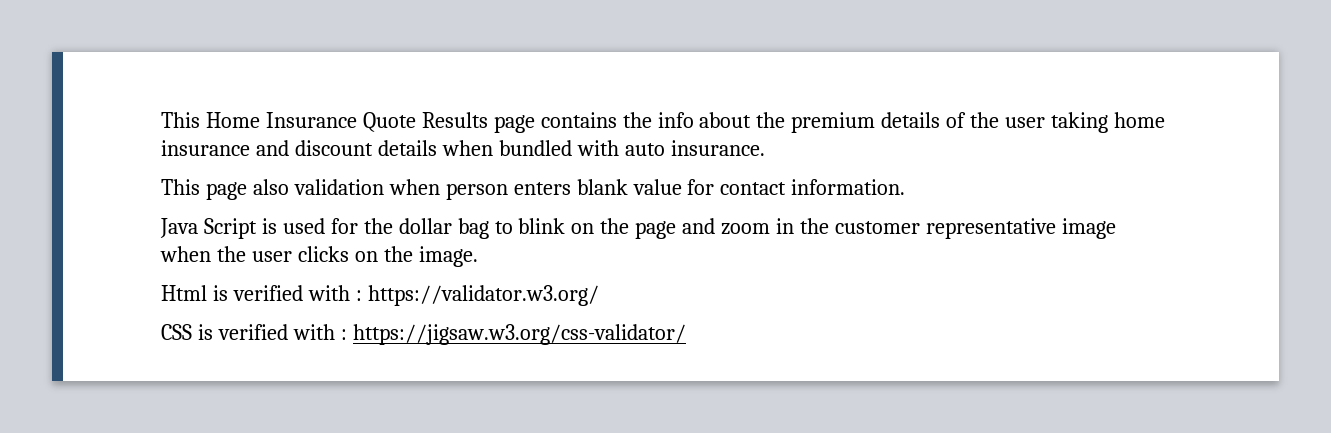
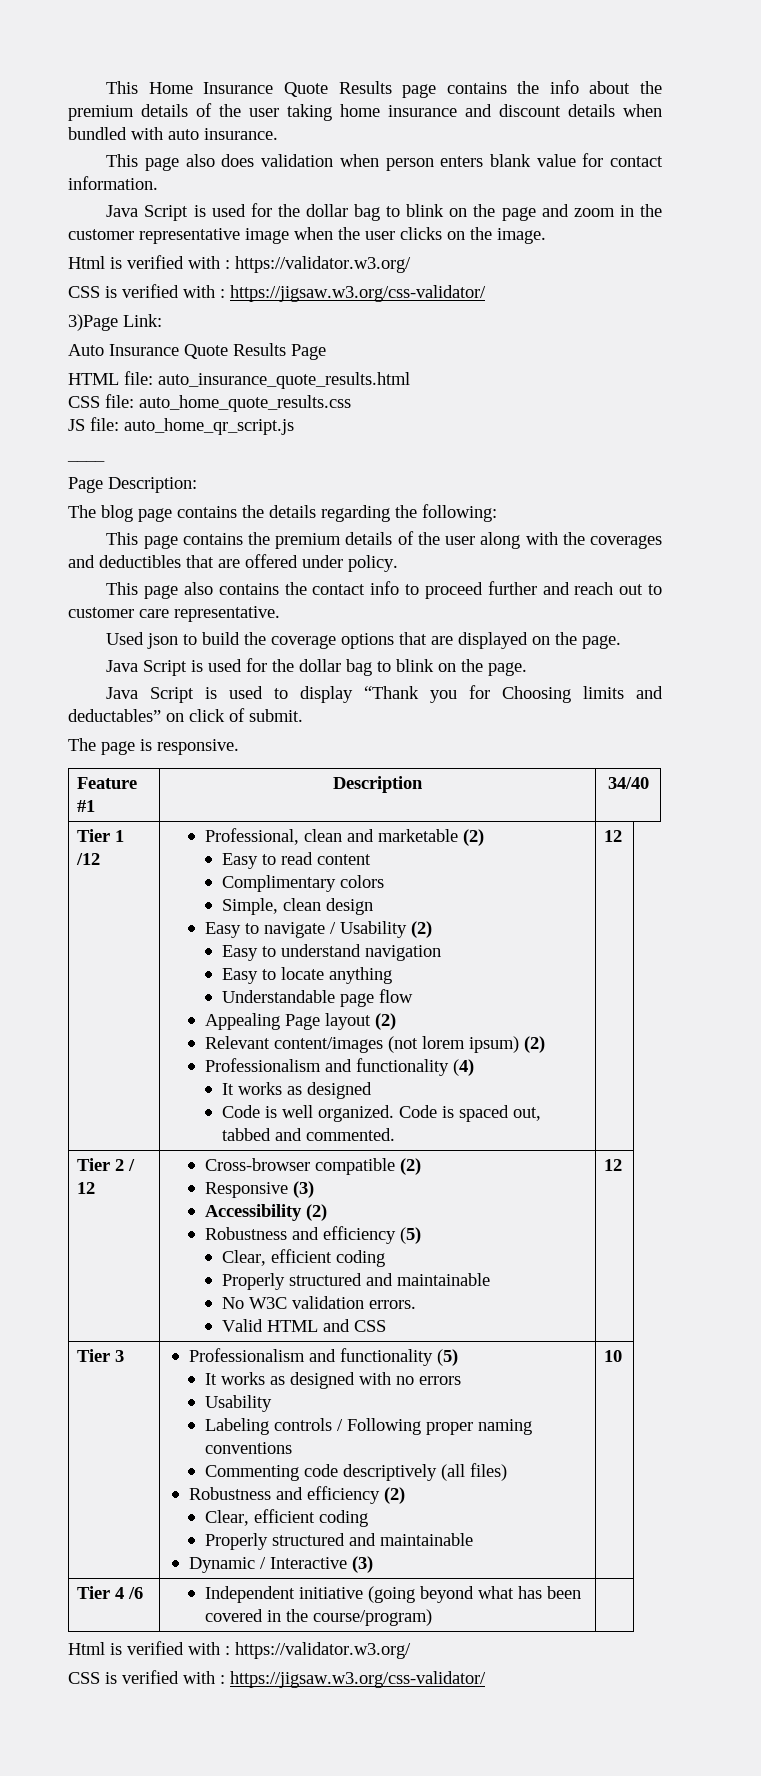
- This page also validation when person enters blank value for contact information.
+ This page also does validation when person enters blank value for contact information.
+ 3)Page Link:
+ Auto Insurance Quote Results Page
+ HTML file: auto_insurance_quote_results.html
+ CSS file: auto_home_quote_results.css
+ JS file: auto_home_qr_script.js
+ ____
+ Page Description:
+ The blog page contains the details regarding the following:
+ This page contains the premium details of the user along with the coverages and deductibles that are offered under policy.
+ This page also contains the contact info to proceed further and reach out to customer care representative.
+ Used json to build the coverage options that are displayed on the page.
+ Java Script is used for the dollar bag to blink on the page.
+ Java Script is used to display “Thank you for Choosing limits and deductables” on click of submit.
+ The page is responsive.
+ Feature #1 | Description | 34/40
+ Tier 1 /12 | Professional, clean and marketable (2)
+ Easy to read content
+ Complimentary colors
+ Simple, clean design
+ Easy to navigate / Usability (2)
+ Easy to understand navigation
+ Easy to locate anything
+ Understandable page flow
+ Appealing Page layout (2)
+ Relevant content/images (not lorem ipsum) (2)
+ Professionalism and functionality (4)
+ It works as designed
+ Code is well organized. Code is spaced out, tabbed and commented. | 12
+ Tier 2 / 12 | Cross-browser compatible (2)
+ Responsive (3)
+ Accessibility (2)
+ Robustness and efficiency (5)
+ Clear, efficient coding
+ Properly structured and maintainable
+ No W3C validation errors.
+ Valid HTML and CSS | 12
+ Tier 3 | Professionalism and functionality (5)
+ It works as designed with no errors
+ Usability
+ Labeling controls / Following proper naming conventions
+ Commenting code descriptively (all files)
+ Robustness and efficiency (2)
+ Clear, efficient coding
+ Properly structured and maintainable
+ Dynamic / Interactive (3) | 10
+ Tier 4 /6 | Independent initiative (going beyond what has been covered in the course/program) |
+ Html is verified with : https://validator.w3.org/
+ CSS is verified with : https://jigsaw.w3.org/css-validator/

